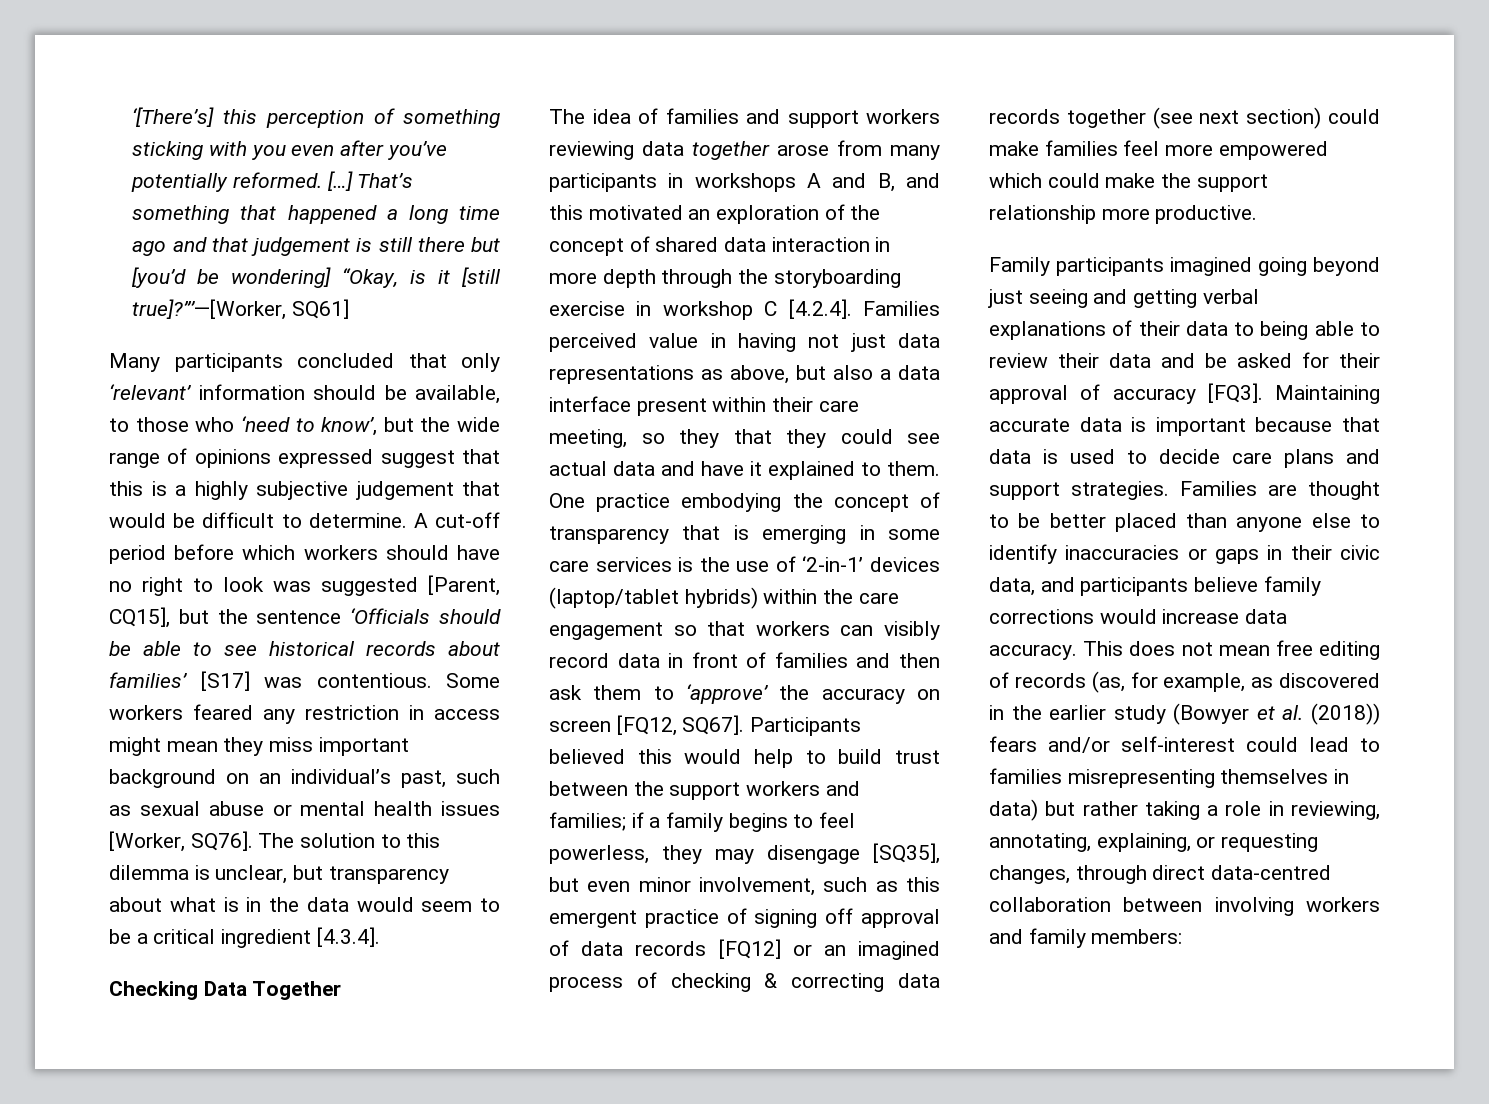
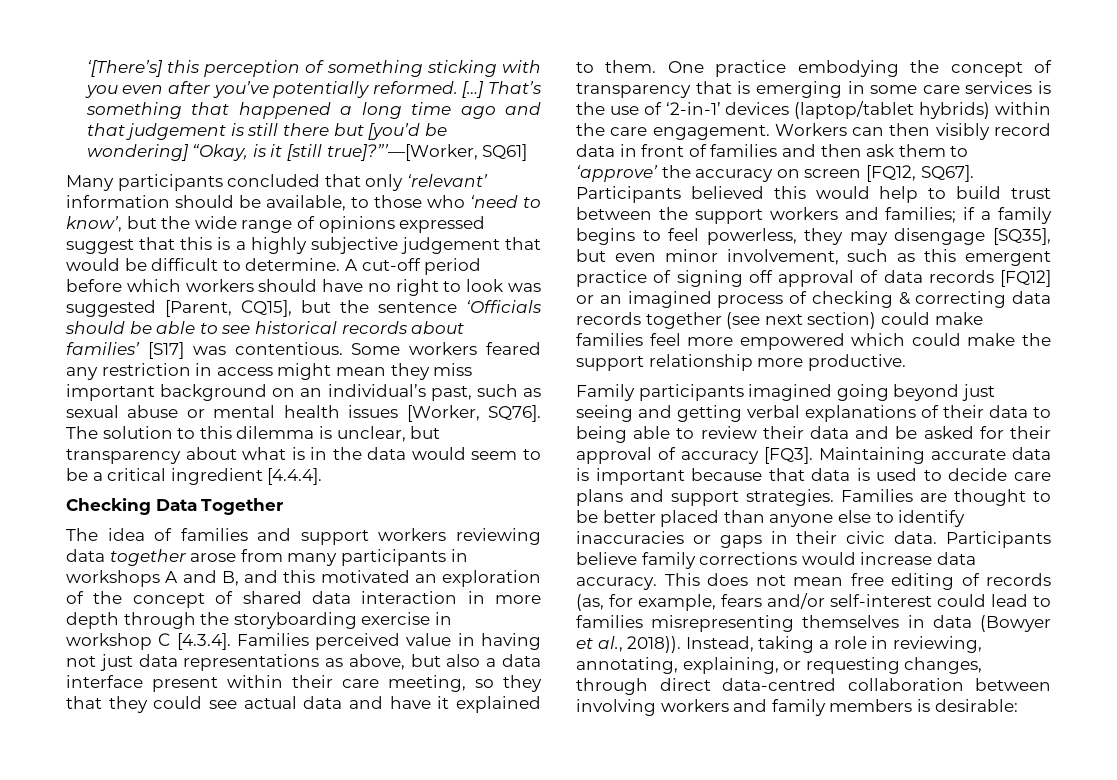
- The solution to this dilemma is unclear, but transparency about what is in the data would seem to be a critical ingredient [4.3.4].
+ The solution to this dilemma is unclear, but transparency about what is in the data would seem to be a critical ingredient [4.4.4].
- The idea of families and support workers reviewing data together arose from many participants in workshops A and B, and this motivated an exploration of the concept of shared data interaction in more depth through the storyboarding exercise in workshop C [4.2.4]. Families perceived value in having not just data representations as above, but also a data interface present within their care meeting, so they that they could see actual data and have it explained to them.
+ The idea of families and support workers reviewing data together arose from many participants in workshops A and B, and this motivated an exploration of the concept of shared data interaction in more depth through the storyboarding exercise in workshop C [4.3.4]. Families perceived value in having not just data representations as above, but also a data interface present within their care meeting, so they that they could see actual data and have it explained to them.
- One practice embodying the concept of transparency that is emerging in some care services is the use of ‘2-in-1’ devices (laptop/tablet hybrids) within the care engagement so that workers can visibly record data in front of families and then ask them to ‘approve’ the accuracy on screen [FQ12, SQ67].
+ One practice embodying the concept of transparency that is emerging in some care services is the use of ‘2-in-1’ devices (laptop/tablet hybrids) within the care engagement. Workers can then visibly record data in front of families and then ask them to ‘approve’ the accuracy on screen [FQ12, SQ67].
- Families are thought to be better placed than anyone else to identify inaccuracies or gaps in their civic data, and participants believe family corrections would increase data accuracy.
+ Families are thought to be better placed than anyone else to identify inaccuracies or gaps in their civic data. Participants believe family corrections would increase data accuracy.
- This does not mean free editing of records (as, for example, as discovered in the earlier study (Bowyer et al. (2018)) fears and/or self-interest could lead to families misrepresenting themselves in data) but rather taking a role in reviewing, annotating, explaining, or requesting changes, through direct data-centred collaboration between involving workers and family members:
+ This does not mean free editing of records (as, for example, fears and/or self-interest could lead to families misrepresenting themselves in data (Bowyer et al., 2018)). Instead, taking a role in reviewing, annotating, explaining, or requesting changes, through direct data-centred collaboration between involving workers and family members is desirable:

